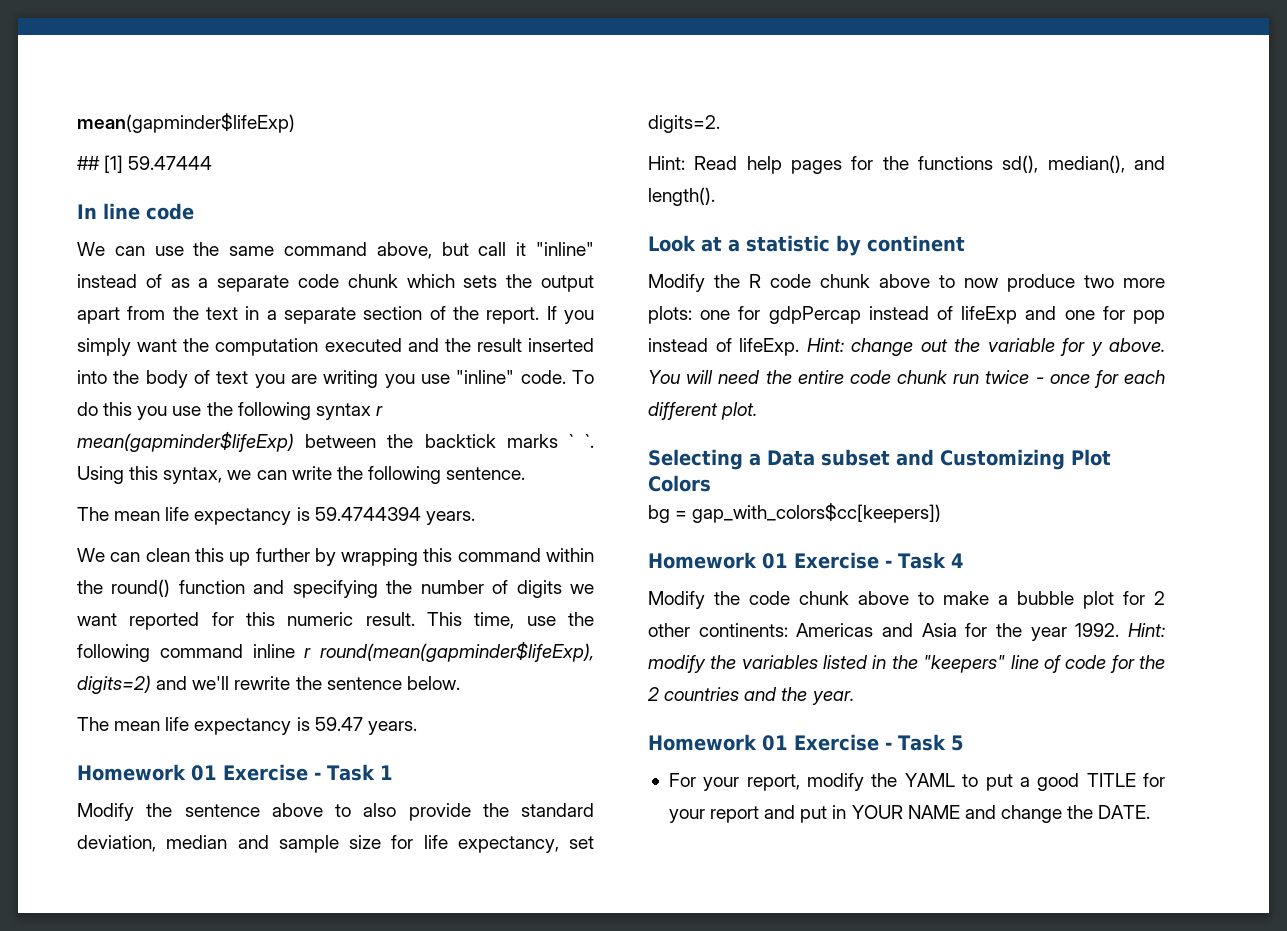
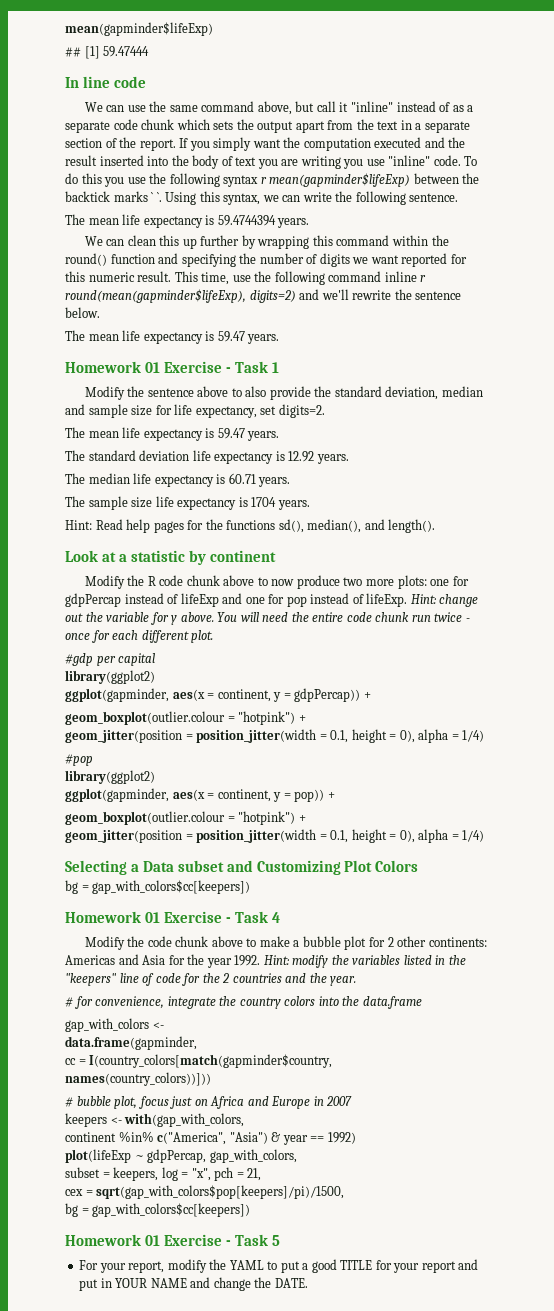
  Modify the sentence above to also provide the standard deviation, median and sample size for life expectancy, set digits=2.
+ The mean life expectancy is 59.47 years.
+ The standard deviation life expectancy is 12.92 years.
+ The median life expectancy is 60.71 years.
+ The sample size life expectancy is 1704 years.
+ #gdp per capital
+ library(ggplot2)
+ ggplot(gapminder, aes(x = continent, y = gdpPercap)) +
+ geom_boxplot(outlier.colour = "hotpink") +
+ geom_jitter(position = position_jitter(width = 0.1, height = 0), alpha = 1/4)
+ #pop
+ library(ggplot2)
+ ggplot(gapminder, aes(x = continent, y = pop)) +
+ geom_boxplot(outlier.colour = "hotpink") +
+ geom_jitter(position = position_jitter(width = 0.1, height = 0), alpha = 1/4)
+ # for convenience, integrate the country colors into the data.frame
+ gap_with_colors <-
+ data.frame(gapminder,
+ cc = I(country_colors[match(gapminder$country,
+ names(country_colors))]))
+ # bubble plot, focus just on Africa and Europe in 2007
+ keepers <- with(gap_with_colors,
+ continent %in% c("America", "Asia") & year == 1992)
+ plot(lifeExp ~ gdpPercap, gap_with_colors,
+ subset = keepers, log = "x", pch = 21,
+ cex = sqrt(gap_with_colors$pop[keepers]/pi)/1500,
+ bg = gap_with_colors$cc[keepers])

